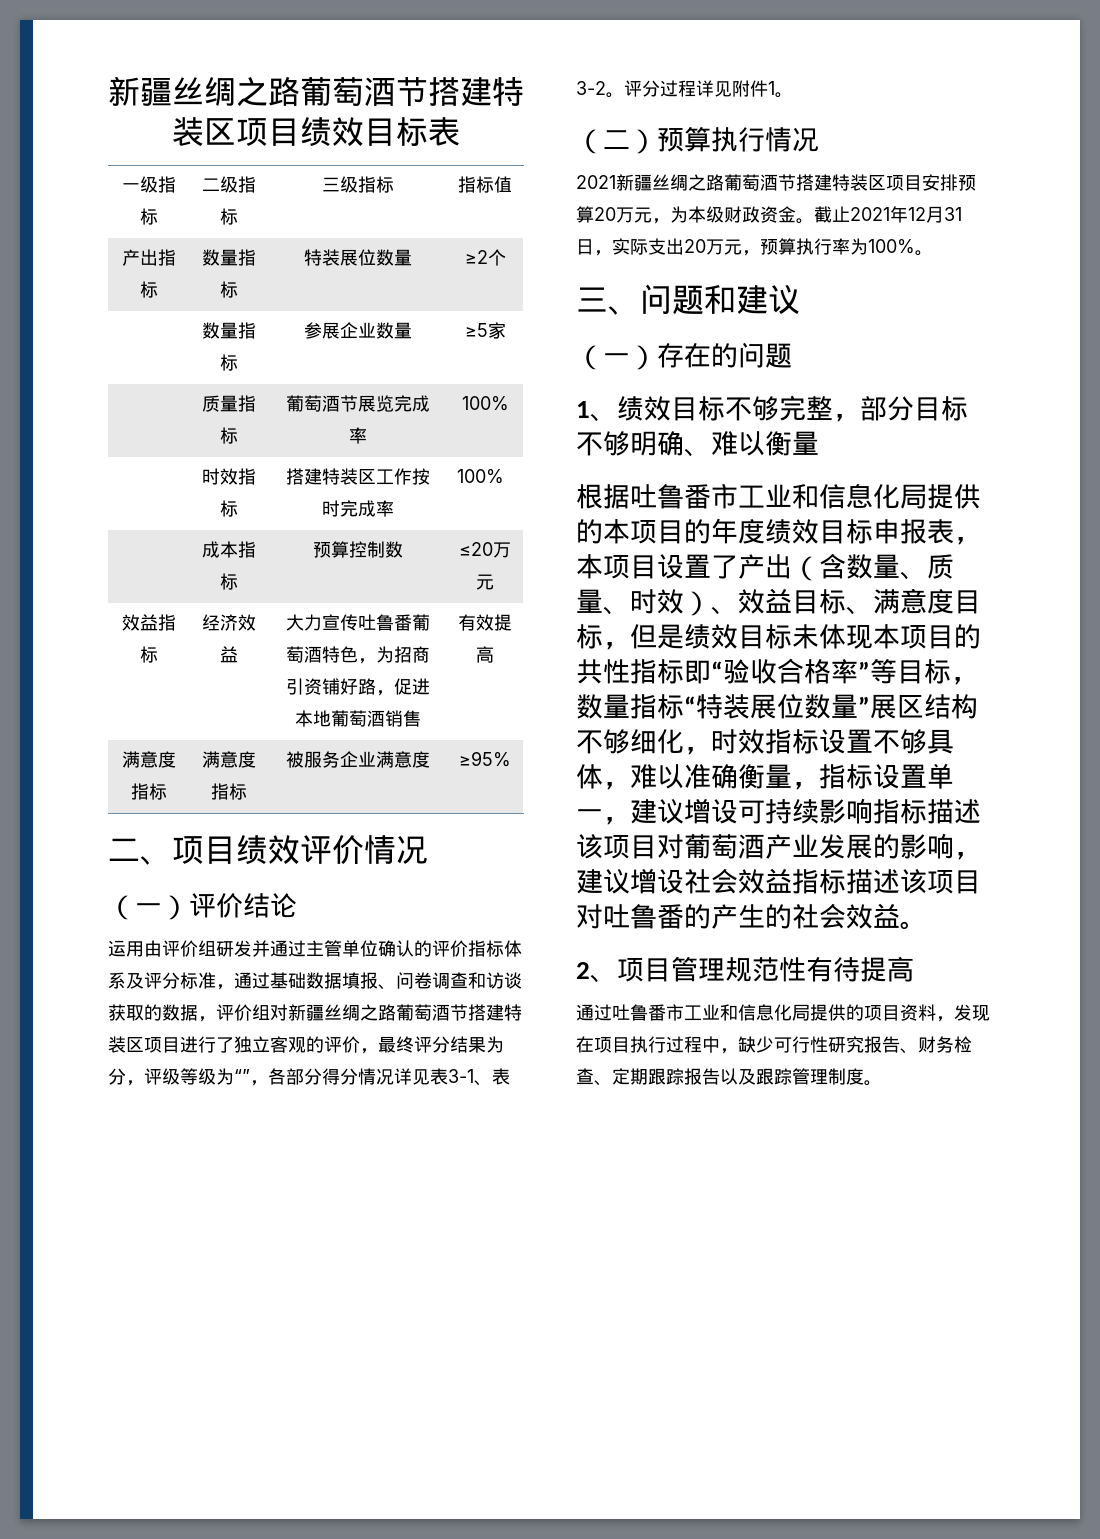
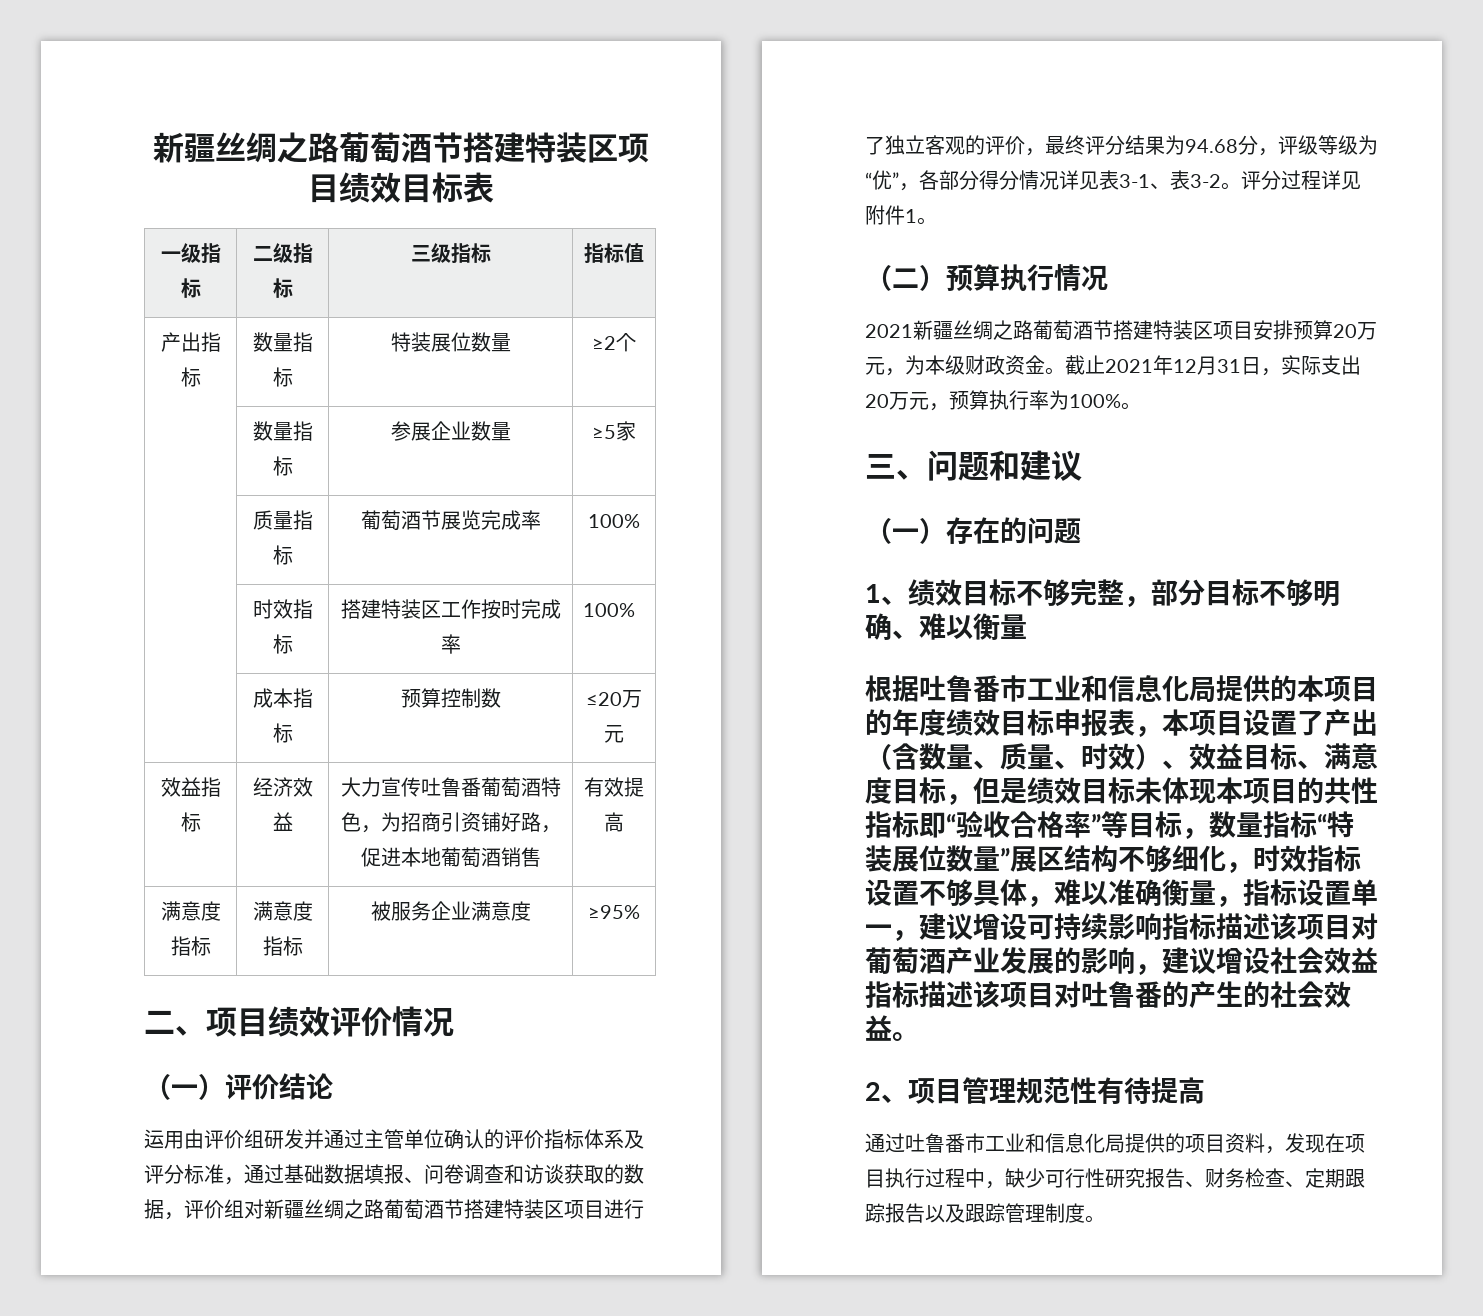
- 运用由评价组研发并通过主管单位确认的评价指标体系及评分标准，通过基础数据填报、问卷调查和访谈获取的数据，评价组对新疆丝绸之路葡萄酒节搭建特装区项目进行了独立客观的评价，最终评分结果为分，评级等级为“”，各部分得分情况详见表3-1、表3-2。
+ 运用由评价组研发并通过主管单位确认的评价指标体系及评分标准，通过基础数据填报、问卷调查和访谈获取的数据，评价组对新疆丝绸之路葡萄酒节搭建特装区项目进行了独立客观的评价，最终评分结果为94.68分，评级等级为“优”，各部分得分情况详见表3-1、表3-2。

